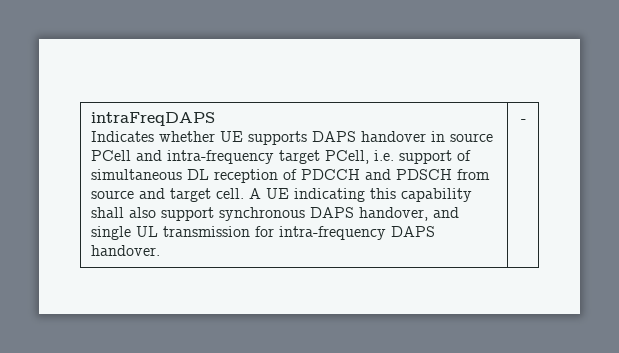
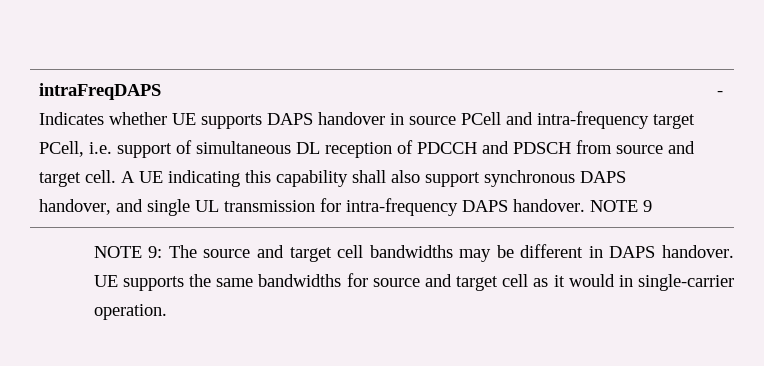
+ NOTE 9
+ NOTE 9: The source and target cell bandwidths may be different in DAPS handover. UE supports the same bandwidths for source and target cell as it would in single-carrier operation.

